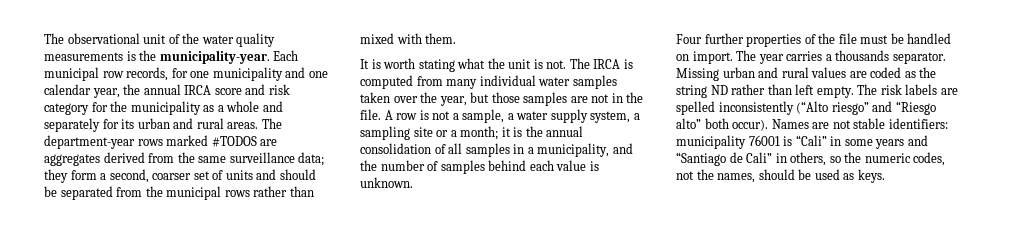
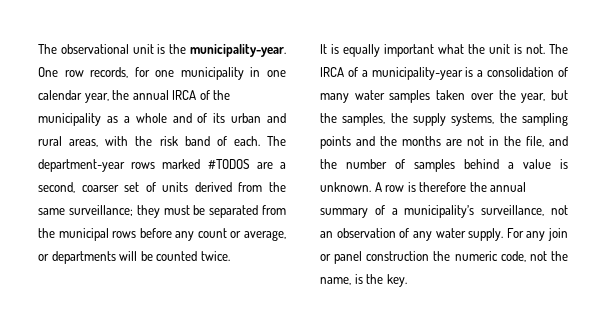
- The observational unit of the water quality measurements is the municipality-year.
+ The observational unit is the municipality-year.
- Each municipal row records, for one municipality and one calendar year, the annual IRCA score and risk category for the municipality as a whole and separately for its urban and rural areas.
+ One row records, for one municipality in one calendar year, the annual IRCA of the municipality as a whole and of its urban and rural areas, with the risk band of each.
- The department-year rows marked #TODOS are aggregates derived from the same surveillance data; they form a second, coarser set of units and should be separated from the municipal rows rather than mixed with them.
+ The department-year rows marked #TODOS are a second, coarser set of units derived from the same surveillance; they must be separated from the municipal rows before any count or average, or departments will be counted twice.
- It is worth stating what the unit is not.
+ It is equally important what the unit is not.
- The IRCA is computed from many individual water samples taken over the year, but those samples are not in the file. A row is not a sample, a water supply system, a sampling site or a month; it is the annual consolidation of all samples in a municipality, and the number of samples behind each value is unknown.
- Four further properties of the file must be handled on import. The year carries a thousands separator. Missing urban and rural values are coded as the string ND rather than left empty. The risk labels are spelled inconsistently (“Alto riesgo” and “Riesgo alto” both occur). Names are not stable identifiers: municipality 76001 is “Cali” in some years and “Santiago de Cali” in others, so the numeric codes, not the names, should be used as keys.
+ The IRCA of a municipality-year is a consolidation of many water samples taken over the year, but the samples, the supply systems, the sampling points and the months are not in the file, and the number of samples behind a value is unknown. A row is therefore the annual summary of a municipality’s surveillance, not an observation of any water supply. For any join or panel construction the numeric code, not the name, is the key.

